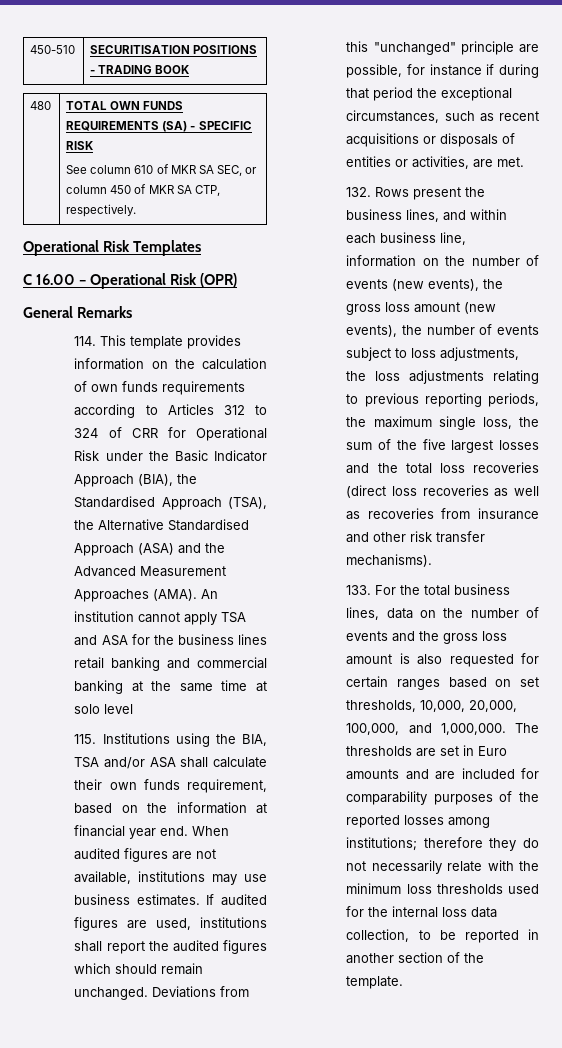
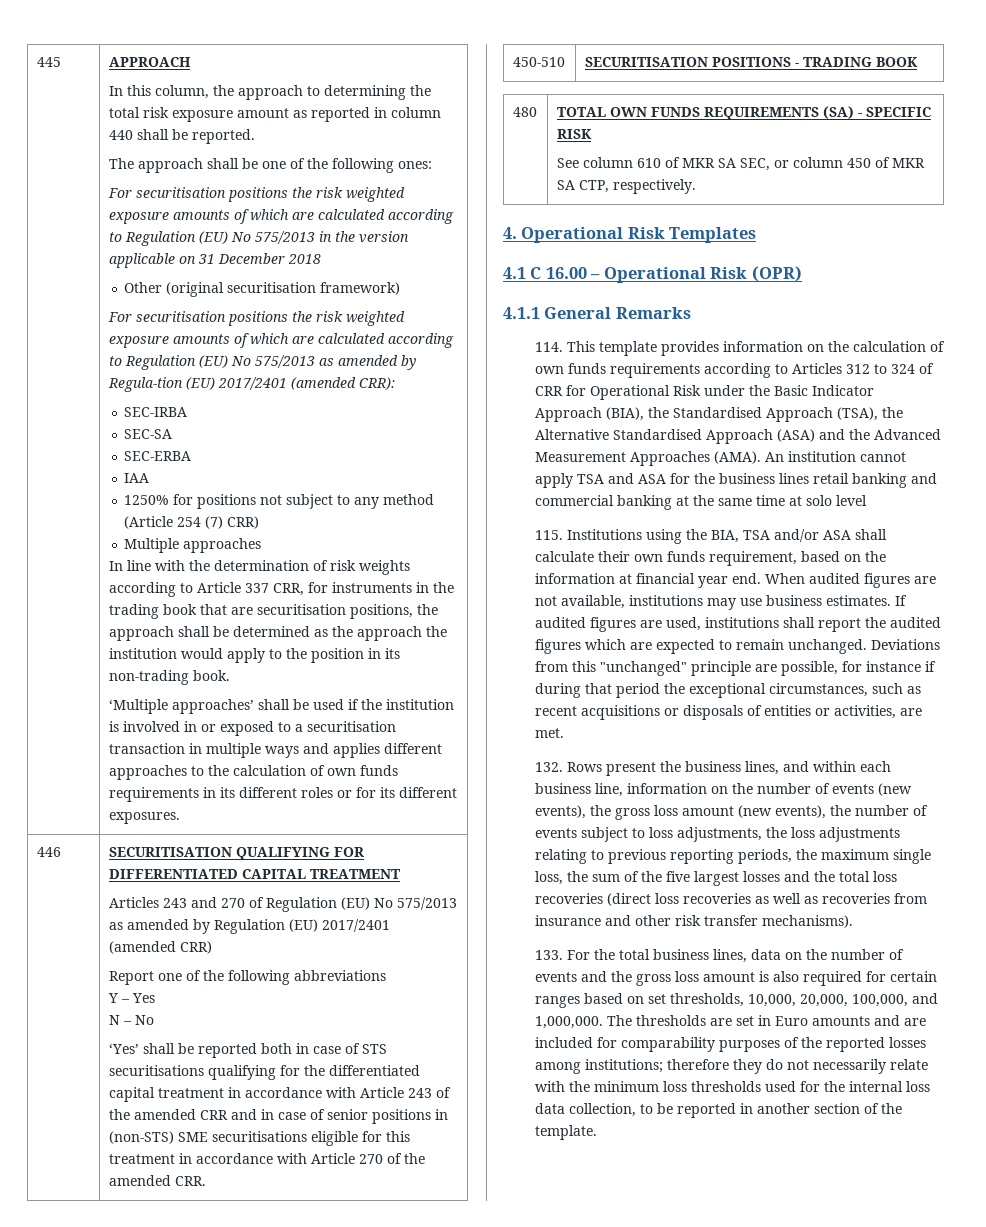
+ 445 | APPROACH
+ In this column, the approach to determining the total risk exposure amount as reported in column 440 shall be reported.
+ The approach shall be one of the following ones:
+ For securitisation positions the risk weighted exposure amounts of which are calculated according to Regulation (EU) No 575/2013 in the version applicable on 31 December 2018
+ Other (original securitisation framework)
+ For securitisation positions the risk weighted exposure amounts of which are calculated according to Regulation (EU) No 575/2013 as amended by Regula-tion (EU) 2017/2401 (amended CRR):
+ SEC-IRBA
+ SEC-SA
+ SEC-ERBA
+ IAA
+ 1250% for positions not subject to any method (Article 254 (7) CRR)
+ Multiple approaches
+ In line with the determination of risk weights according to Article 337 CRR, for instruments in the trading book that are securitisation positions, the approach shall be determined as the approach the institution would apply to the position in its non-trading book.
+ ‘Multiple approaches’ shall be used if the institution is involved in or exposed to a securitisation transaction in multiple ways and applies different approaches to the calculation of own funds requirements in its different roles or for its different exposures.
+ 446 | SECURITISATION QUALIFYING FOR DIFFERENTIATED CAPITAL TREATMENT
+ Articles 243 and 270 of Regulation (EU) No 575/2013 as amended by Regulation (EU) 2017/2401 (amended CRR)
+ Report one of the following abbreviations
+ Y – Yes
+ N – No
+ ‘Yes’ shall be reported both in case of STS securitisations qualifying for the differentiated capital treatment in accordance with Article 243 of the amended CRR and in case of senior positions in (non-STS) SME securitisations eligible for this treatment in accordance with Article 270 of the amended CRR.
- Operational Risk Templates
+ 4. Operational Risk Templates
- C 16.00 – Operational Risk (OPR)
+ 4.1 C 16.00 – Operational Risk (OPR)
- General Remarks
+ 4.1.1 General Remarks
- If audited figures are used, institutions shall report the audited figures which should remain unchanged.
+ If audited figures are used, institutions shall report the audited figures which are expected to remain unchanged.
- 133. For the total business lines, data on the number of events and the gross loss amount is also requested for certain ranges based on set thresholds, 10,000, 20,000, 100,000, and 1,000,000.
+ 133. For the total business lines, data on the number of events and the gross loss amount is also required for certain ranges based on set thresholds, 10,000, 20,000, 100,000, and 1,000,000.

